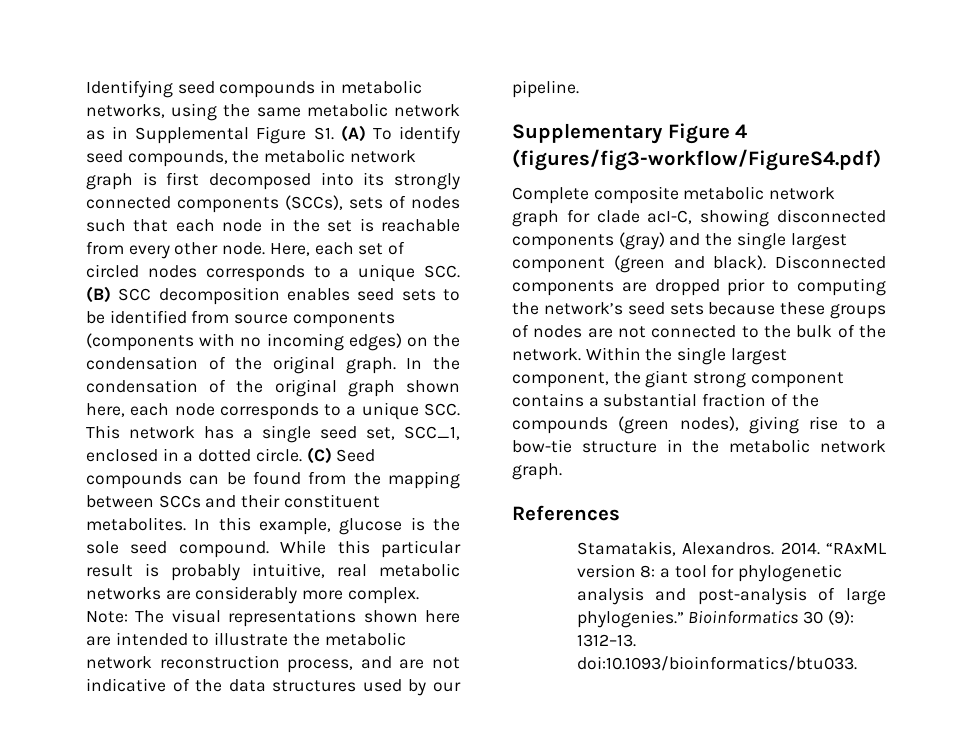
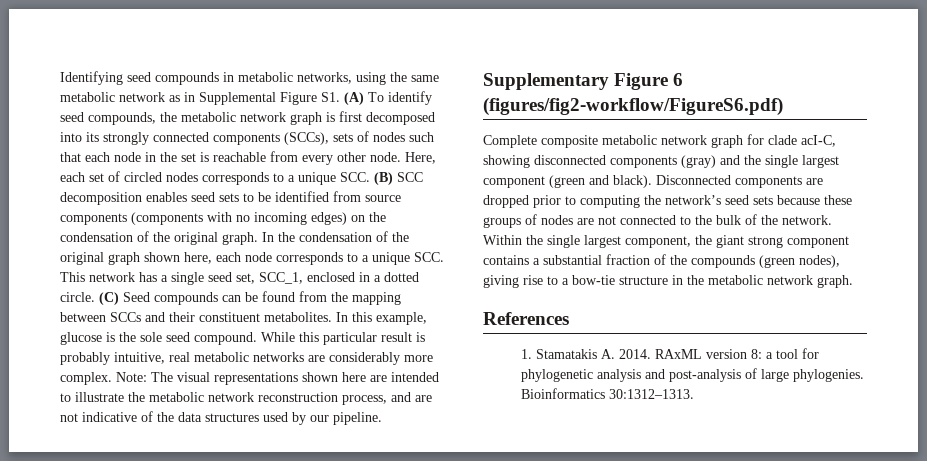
- Supplementary Figure 4 (figures/fig3-workflow/FigureS4.pdf)
+ Supplementary Figure 6 (figures/fig2-workflow/FigureS6.pdf)
- Stamatakis, Alexandros. 2014. “RAxML version 8: a tool for phylogenetic analysis and post-analysis of large phylogenies.” Bioinformatics 30 (9): 1312–13. doi:10.1093/bioinformatics/btu033.
+ 1. Stamatakis A. 2014. RAxML version 8: a tool for phylogenetic analysis and post-analysis of large phylogenies. Bioinformatics 30:1312–1313.

